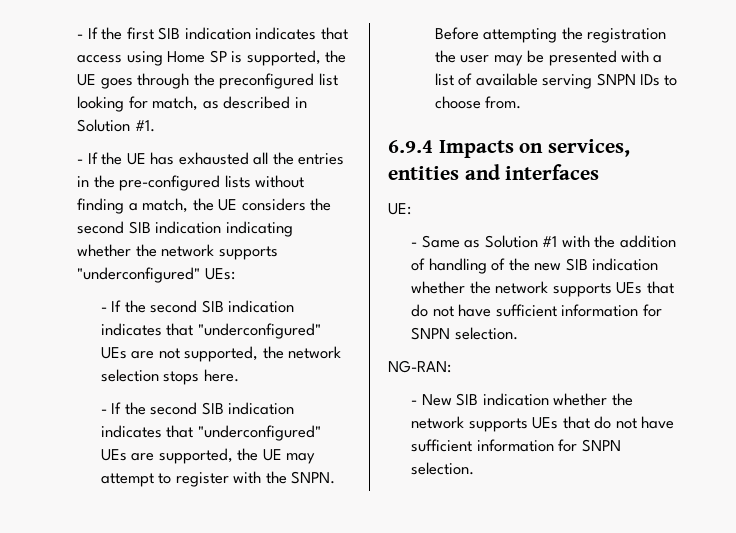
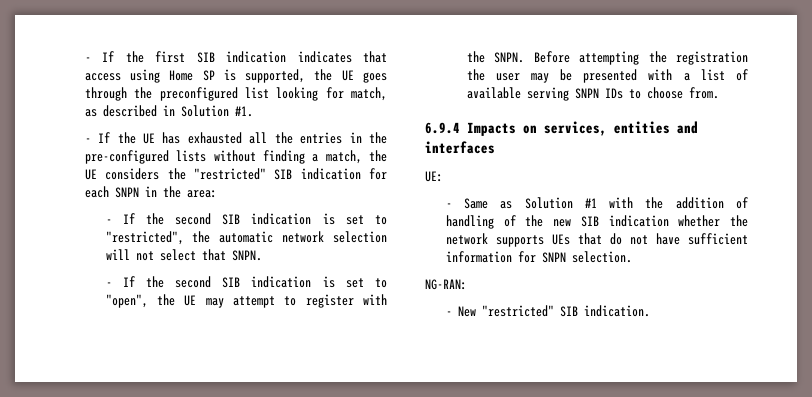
- - If the UE has exhausted all the entries in the pre-configured lists without finding a match, the UE considers the second SIB indication indicating whether the network supports "underconfigured" UEs:
- - If the second SIB indication indicates that "underconfigured" UEs are not supported, the network selection stops here.
- - If the second SIB indication indicates that "underconfigured" UEs are supported, the UE may attempt to register with the SNPN.
+ - If the UE has exhausted all the entries in the pre-configured lists without finding a match, the UE considers the "restricted" SIB indication for each SNPN in the area:
+ - If the second SIB indication is set to "restricted", the automatic network selection will not select that SNPN.
+ - If the second SIB indication is set to "open", the UE may attempt to register with the SNPN.
- - New SIB indication whether the network supports UEs that do not have sufficient information for SNPN selection.
+ - New "restricted" SIB indication.

